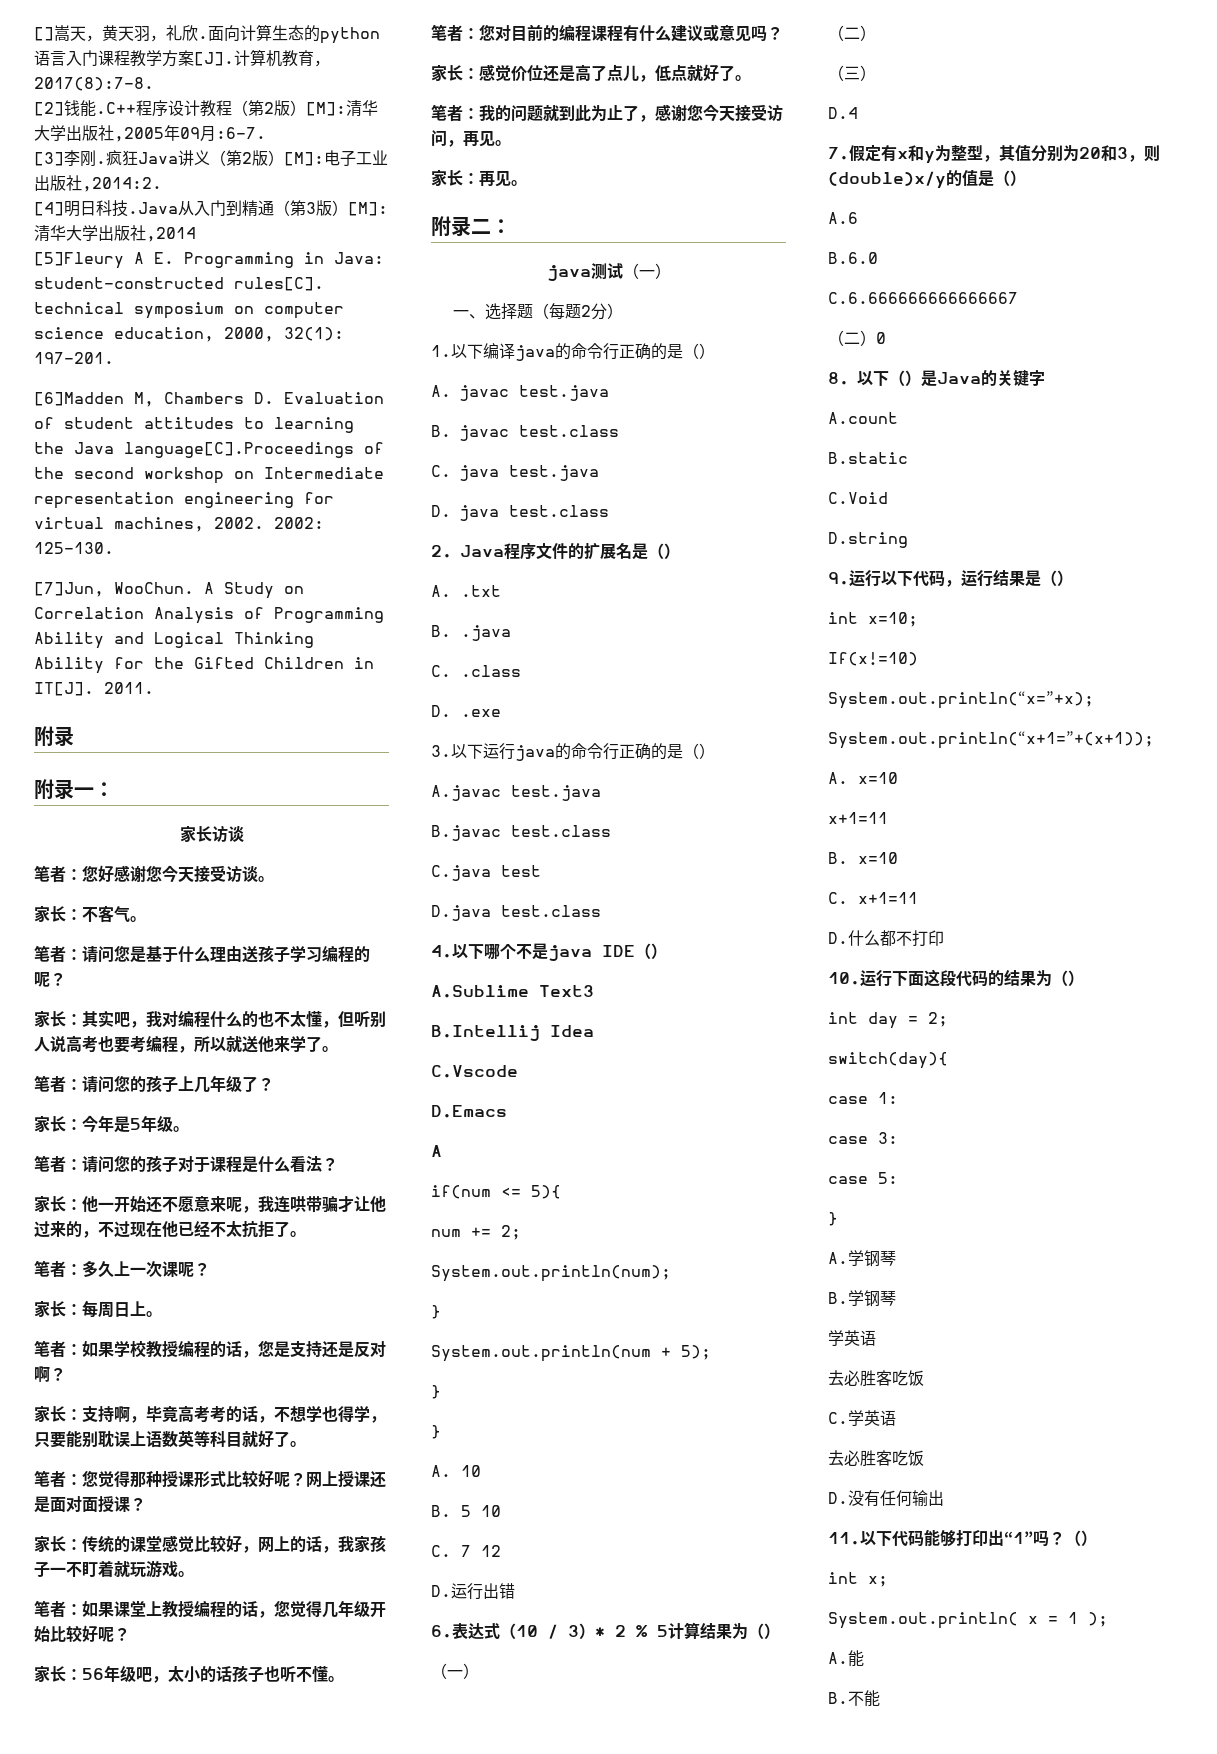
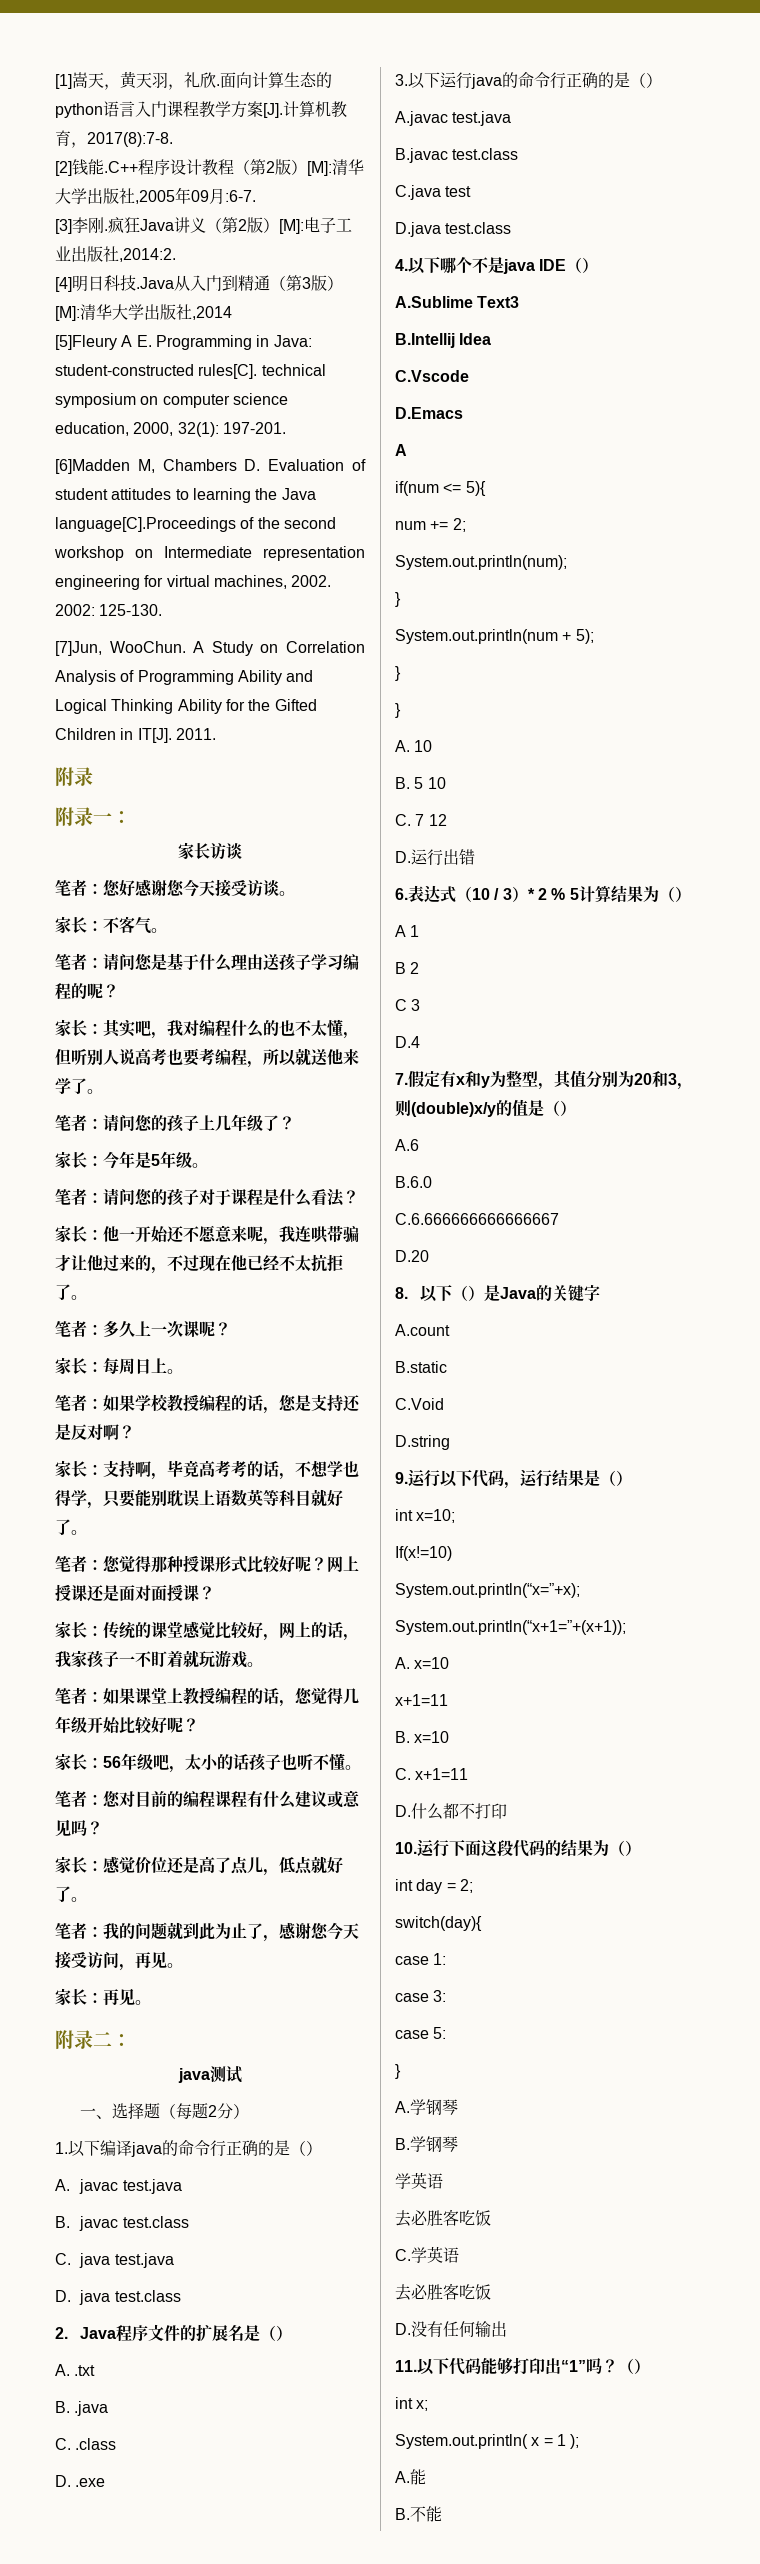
- []嵩天，黄天羽，礼欣.
+ [1]嵩天，黄天羽，礼欣.
- java测试（一）
+ java测试
  6.表达式（10 / 3）* 2 % 5计算结果为（）
- （一）
- （二）
- （三）
+ A 1
+ B 2
+ C 3
- （二）0
+ D.20

